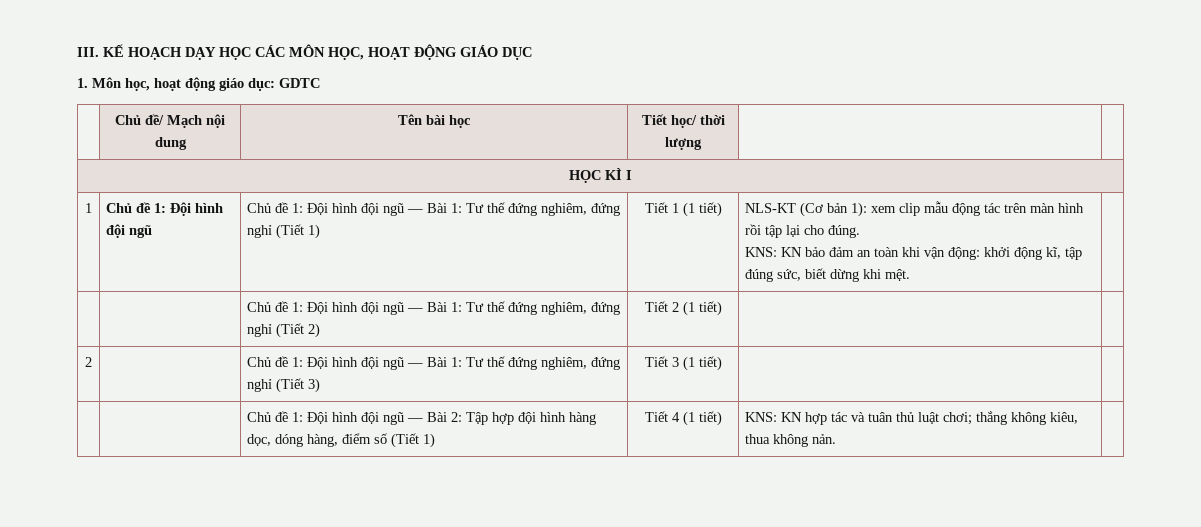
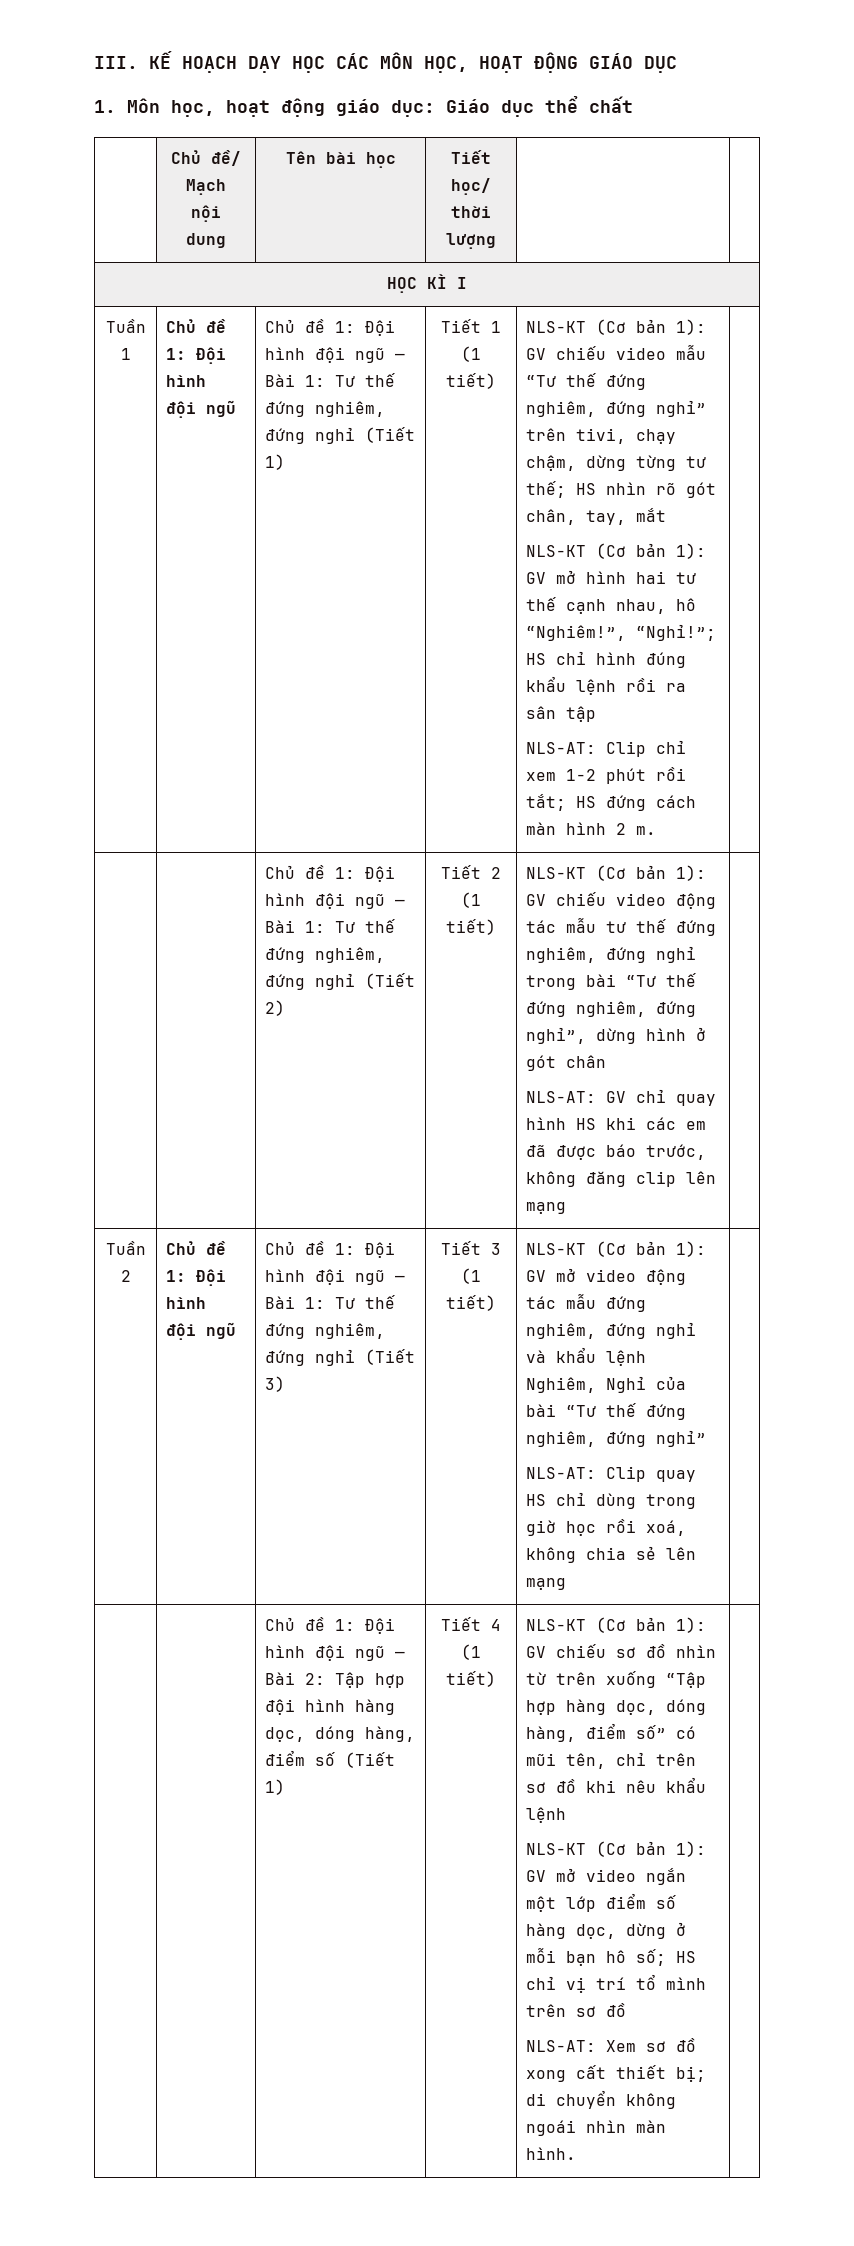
- 1. Môn học, hoạt động giáo dục: GDTC
+ 1. Môn học, hoạt động giáo dục: Giáo dục thể chất
  HỌC KÌ I
- 1
+ Tuần 1
- NLS-KT (Cơ bản 1): xem clip mẫu động tác trên màn hình rồi tập lại cho đúng.
- KNS: KN bảo đảm an toàn khi vận động: khởi động kĩ, tập đúng sức, biết dừng khi mệt.
+ NLS-KT (Cơ bản 1): GV chiếu video mẫu “Tư thế đứng nghiêm, đứng nghỉ” trên tivi, chạy chậm, dừng từng tư thế; HS nhìn rõ gót chân, tay, mắt
+ NLS-KT (Cơ bản 1): GV mở hình hai tư thế cạnh nhau, hô “Nghiêm!”, “Nghỉ!”; HS chỉ hình đúng khẩu lệnh rồi ra sân tập
+ NLS-AT: Clip chỉ xem 1-2 phút rồi tắt; HS đứng cách màn hình 2 m.
- 2 | | Chủ đề 1: Đội hình đội ngũ — Bài 1: Tư thế đứng nghiêm, đứng nghỉ (Tiết 3) | Tiết 3 (1 tiết) | |
+ NLS-KT (Cơ bản 1): GV chiếu video động tác mẫu tư thế đứng nghiêm, đứng nghỉ trong bài “Tư thế đứng nghiêm, đứng nghỉ”, dừng hình ở gót chân
+ NLS-AT: GV chỉ quay hình HS khi các em đã được báo trước, không đăng clip lên mạng |
+ Tuần 2 | Chủ đề 1: Đội hình đội ngũ | Chủ đề 1: Đội hình đội ngũ — Bài 1: Tư thế đứng nghiêm, đứng nghỉ (Tiết 3) | Tiết 3 (1 tiết) | NLS-KT (Cơ bản 1): GV mở video động tác mẫu đứng nghiêm, đứng nghỉ và khẩu lệnh Nghiêm, Nghỉ của bài “Tư thế đứng nghiêm, đứng nghỉ”
+ NLS-AT: Clip quay HS chỉ dùng trong giờ học rồi xoá, không chia sẻ lên mạng
- KNS: KN hợp tác và tuân thủ luật chơi; thắng không kiêu, thua không nản.
+ NLS-KT (Cơ bản 1): GV chiếu sơ đồ nhìn từ trên xuống “Tập hợp hàng dọc, dóng hàng, điểm số” có mũi tên, chỉ trên sơ đồ khi nêu khẩu lệnh
+ NLS-KT (Cơ bản 1): GV mở video ngắn một lớp điểm số hàng dọc, dừng ở mỗi bạn hô số; HS chỉ vị trí tổ mình trên sơ đồ
+ NLS-AT: Xem sơ đồ xong cất thiết bị; di chuyển không ngoái nhìn màn hình.

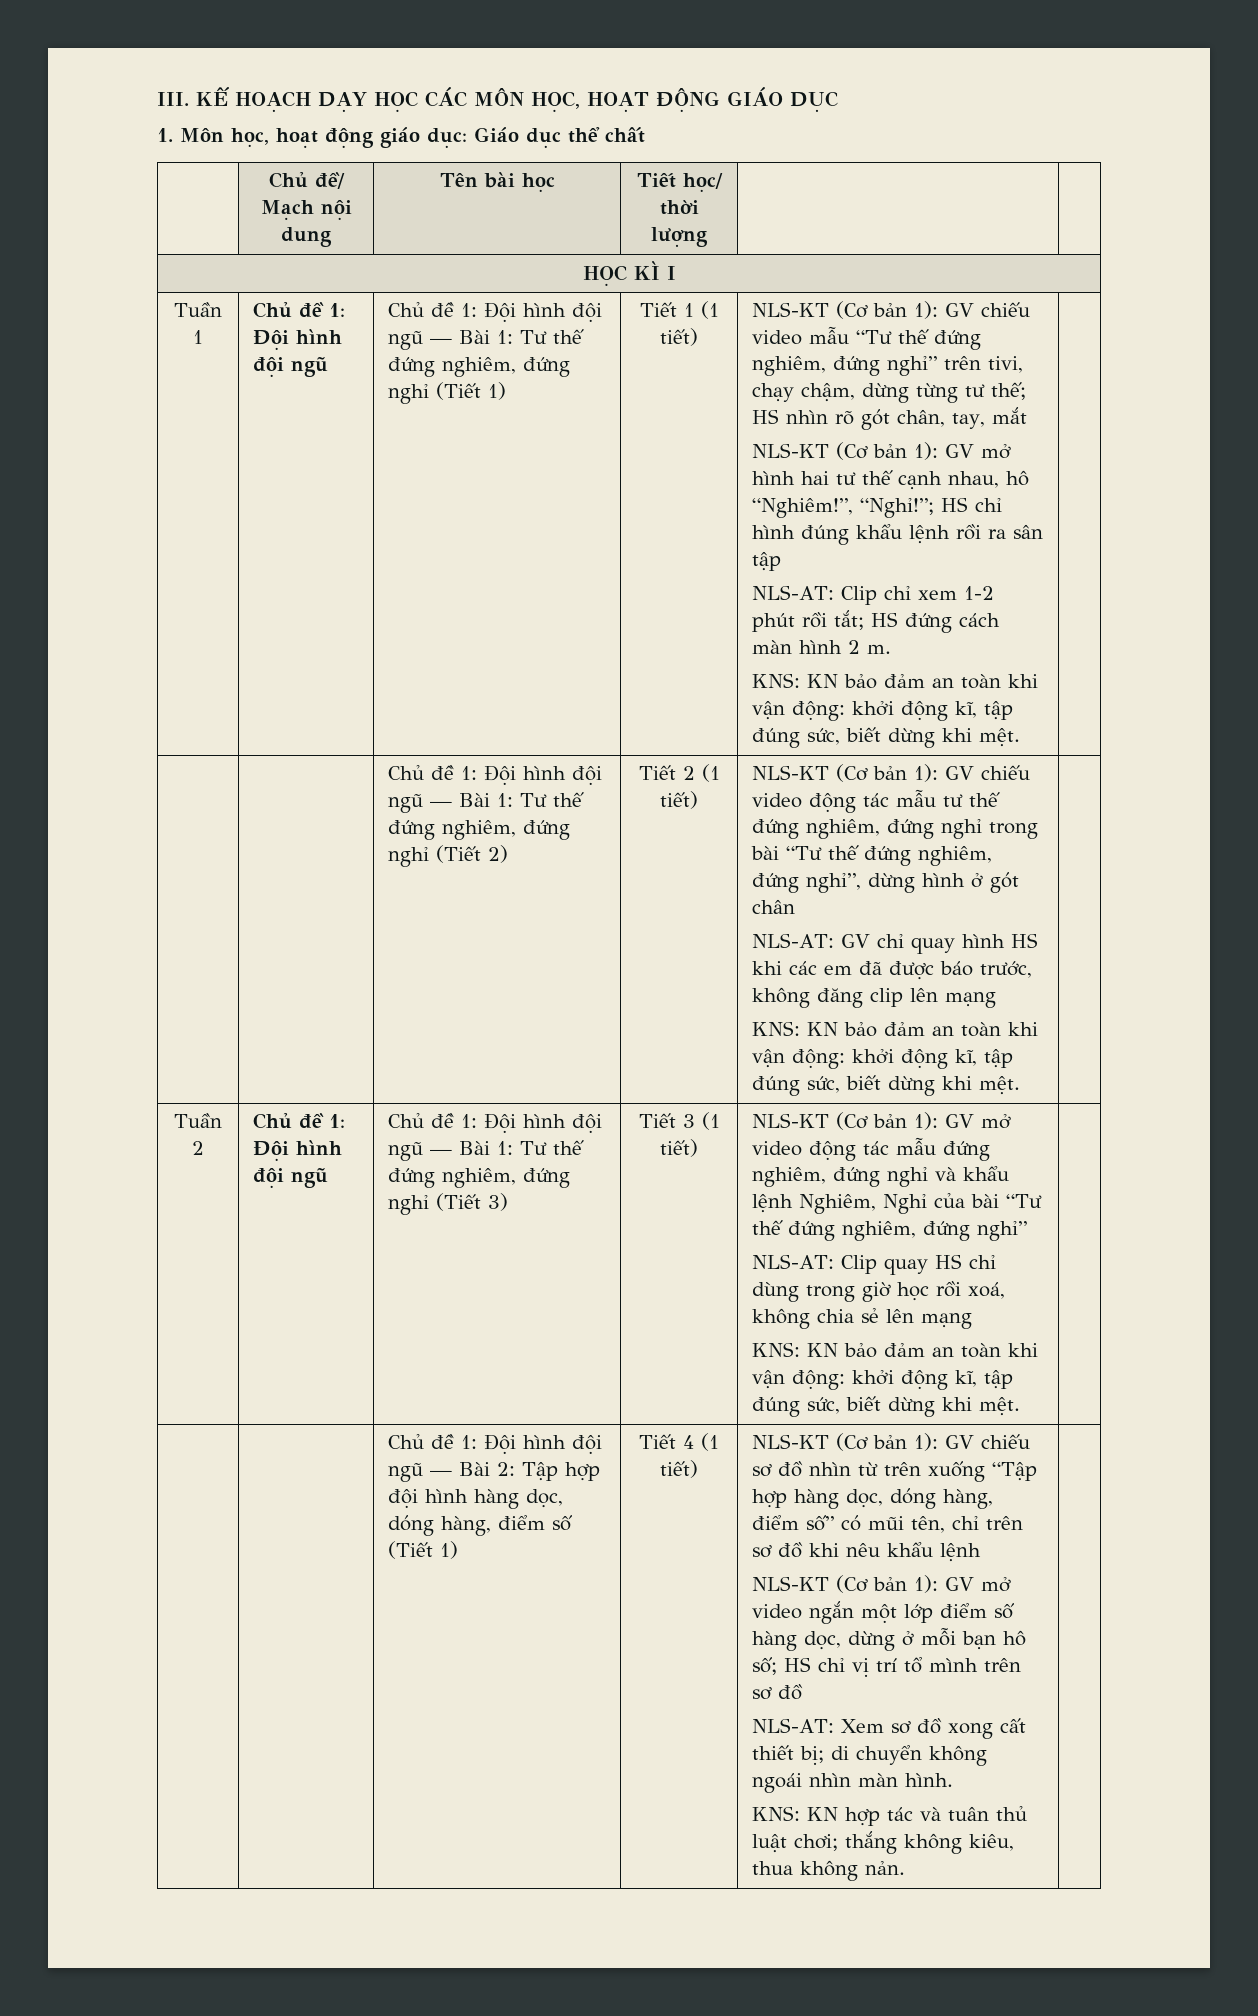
  NLS-AT: Clip chỉ xem 1-2 phút rồi tắt; HS đứng cách màn hình 2 m.
+ KNS: KN bảo đảm an toàn khi vận động: khởi động kĩ, tập đúng sức, biết dừng khi mệt.
  NLS-AT: GV chỉ quay hình HS khi các em đã được báo trước, không đăng clip lên mạng
+ KNS: KN bảo đảm an toàn khi vận động: khởi động kĩ, tập đúng sức, biết dừng khi mệt.
  NLS-AT: Clip quay HS chỉ dùng trong giờ học rồi xoá, không chia sẻ lên mạng
+ KNS: KN bảo đảm an toàn khi vận động: khởi động kĩ, tập đúng sức, biết dừng khi mệt.
+ KNS: KN hợp tác và tuân thủ luật chơi; thắng không kiêu, thua không nản.

